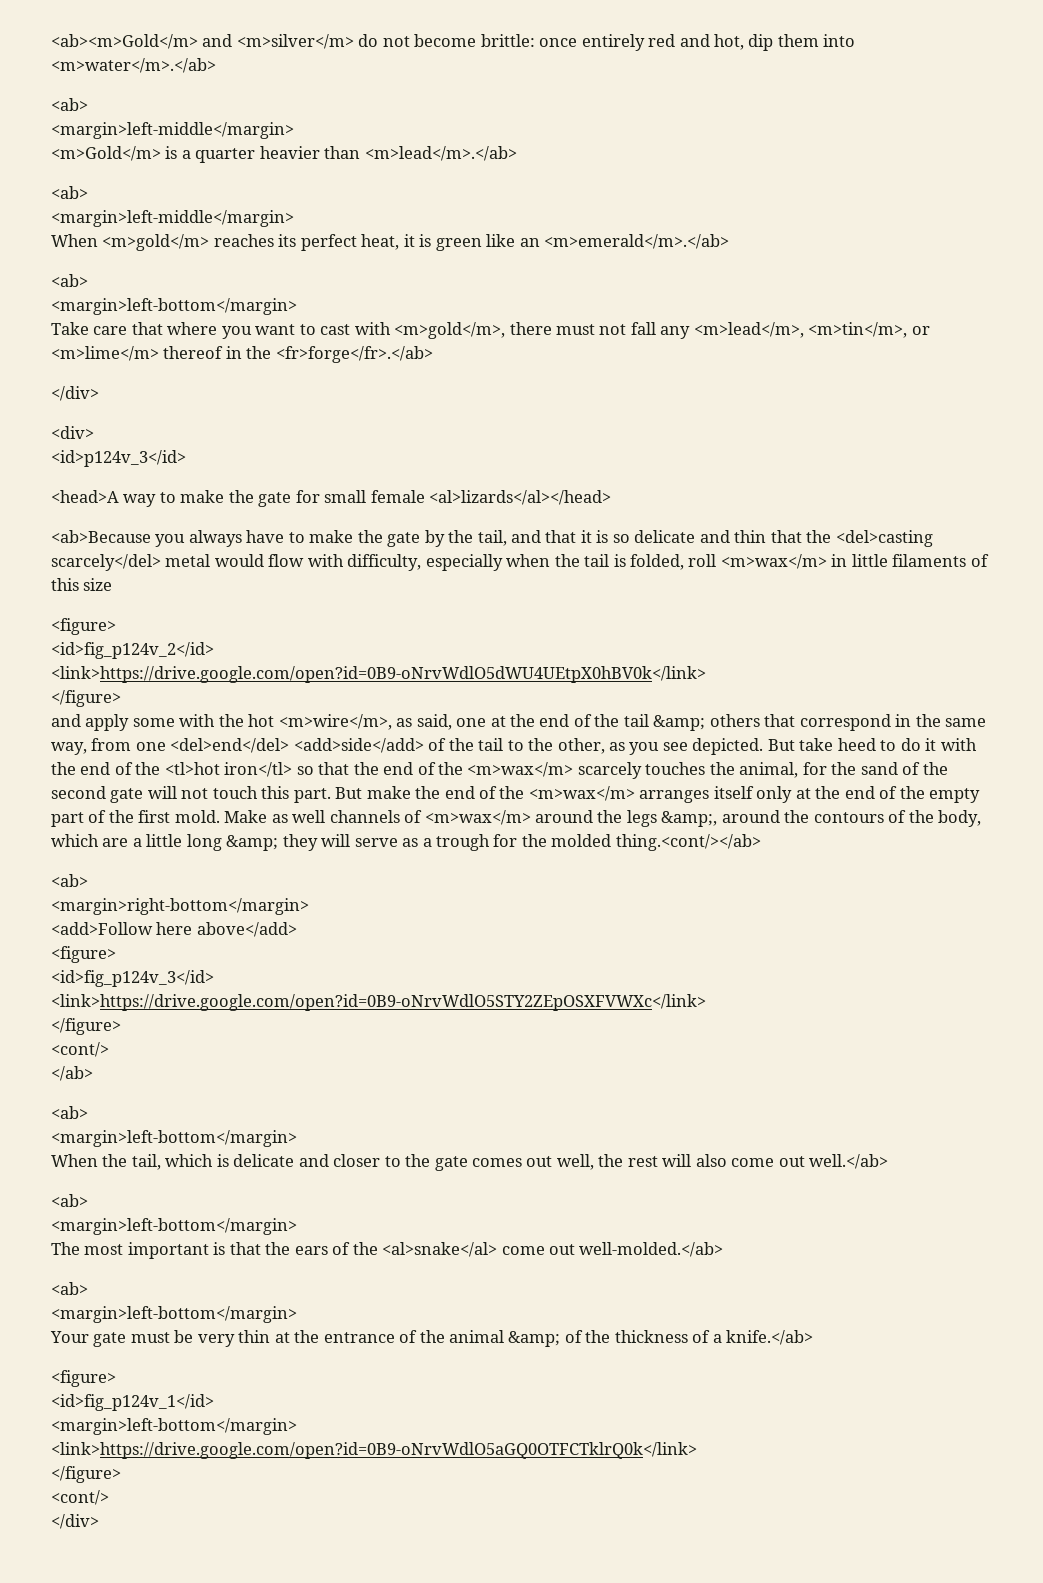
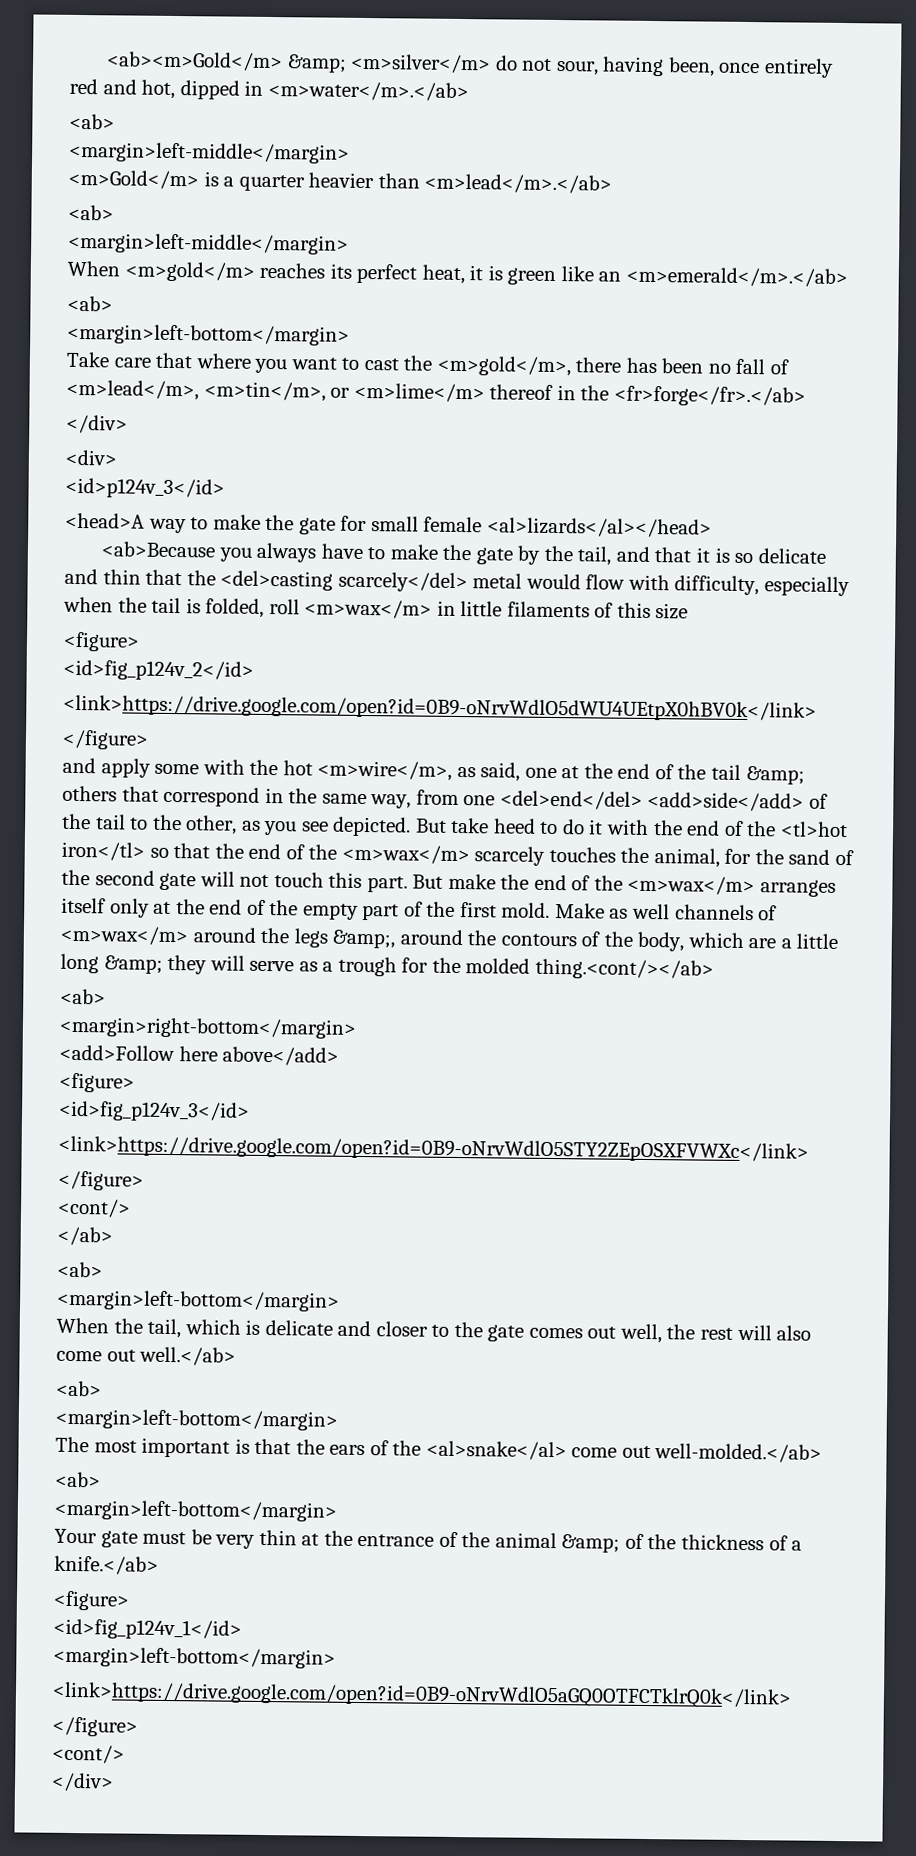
- <ab><m>Gold</m> and <m>silver</m> do not become brittle: once entirely red and hot, dip them into <m>water</m>.</ab>
+ <ab><m>Gold</m> &amp; <m>silver</m> do not sour, having been, once entirely red and hot, dipped in <m>water</m>.</ab>
- Take care that where you want to cast with <m>gold</m>, there must not fall any <m>lead</m>, <m>tin</m>, or <m>lime</m> thereof in the <fr>forge</fr>.</ab>
+ Take care that where you want to cast the <m>gold</m>, there has been no fall of <m>lead</m>, <m>tin</m>, or <m>lime</m> thereof in the <fr>forge</fr>.</ab>

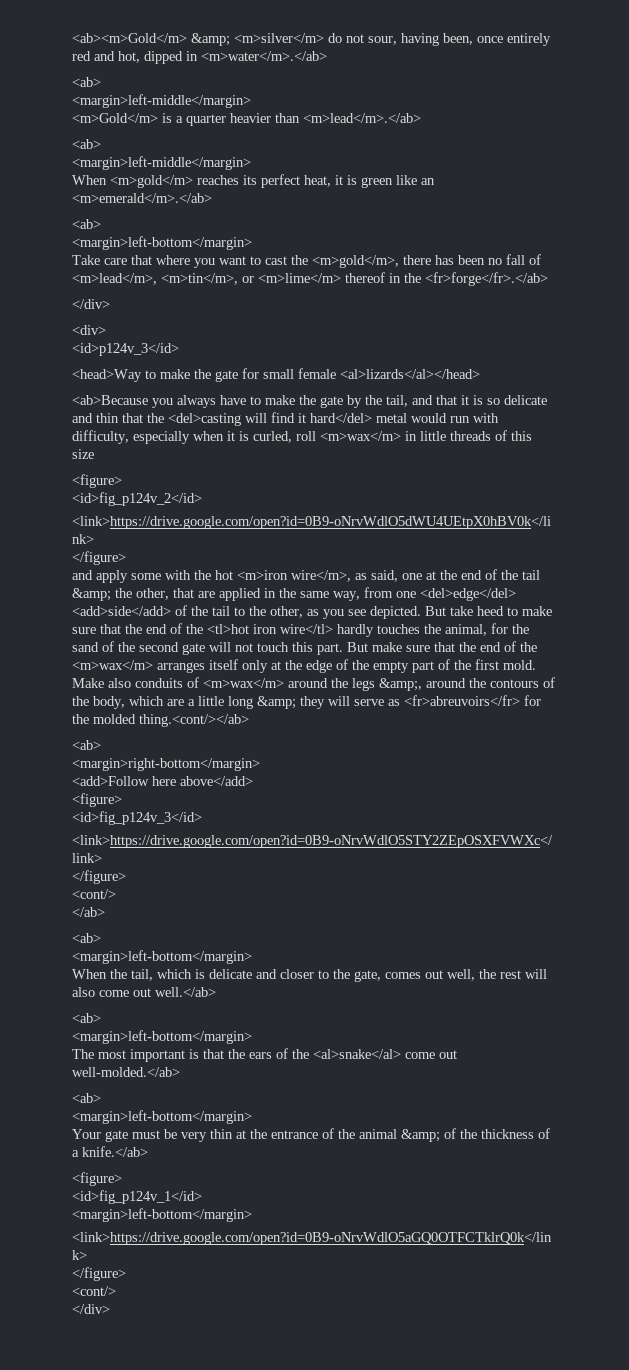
- <head>A way to make the gate for small female <al>lizards</al></head>
+ <head>Way to make the gate for small female <al>lizards</al></head>
- <ab>Because you always have to make the gate by the tail, and that it is so delicate and thin that the <del>casting scarcely</del> metal would flow with difficulty, especially when the tail is folded, roll <m>wax</m> in little filaments of this size
+ <ab>Because you always have to make the gate by the tail, and that it is so delicate and thin that the <del>casting will find it hard</del> metal would run with difficulty, especially when it is curled, roll <m>wax</m> in little threads of this size
- and apply some with the hot <m>wire</m>, as said, one at the end of the tail &amp; others that correspond in the same way, from one <del>end</del> <add>side</add> of the tail to the other, as you see depicted.
+ and apply some with the hot <m>iron wire</m>, as said, one at the end of the tail &amp; the other, that are applied in the same way, from one <del>edge</del> <add>side</add> of the tail to the other, as you see depicted.
- But take heed to do it with the end of the <tl>hot iron</tl> so that the end of the <m>wax</m> scarcely touches the animal, for the sand of the second gate will not touch this part.
+ But take heed to make sure that the end of the <tl>hot iron wire</tl> hardly touches the animal, for the sand of the second gate will not touch this part.
- But make the end of the <m>wax</m> arranges itself only at the end of the empty part of the first mold.
+ But make sure that the end of the <m>wax</m> arranges itself only at the edge of the empty part of the first mold.
- Make as well channels of <m>wax</m> around the legs &amp;, around the contours of the body, which are a little long &amp; they will serve as a trough for the molded thing.<cont/></ab>
+ Make also conduits of <m>wax</m> around the legs &amp;, around the contours of the body, which are a little long &amp; they will serve as <fr>abreuvoirs</fr> for the molded thing.<cont/></ab>
- When the tail, which is delicate and closer to the gate comes out well, the rest will also come out well.</ab>
+ When the tail, which is delicate and closer to the gate, comes out well, the rest will also come out well.</ab>

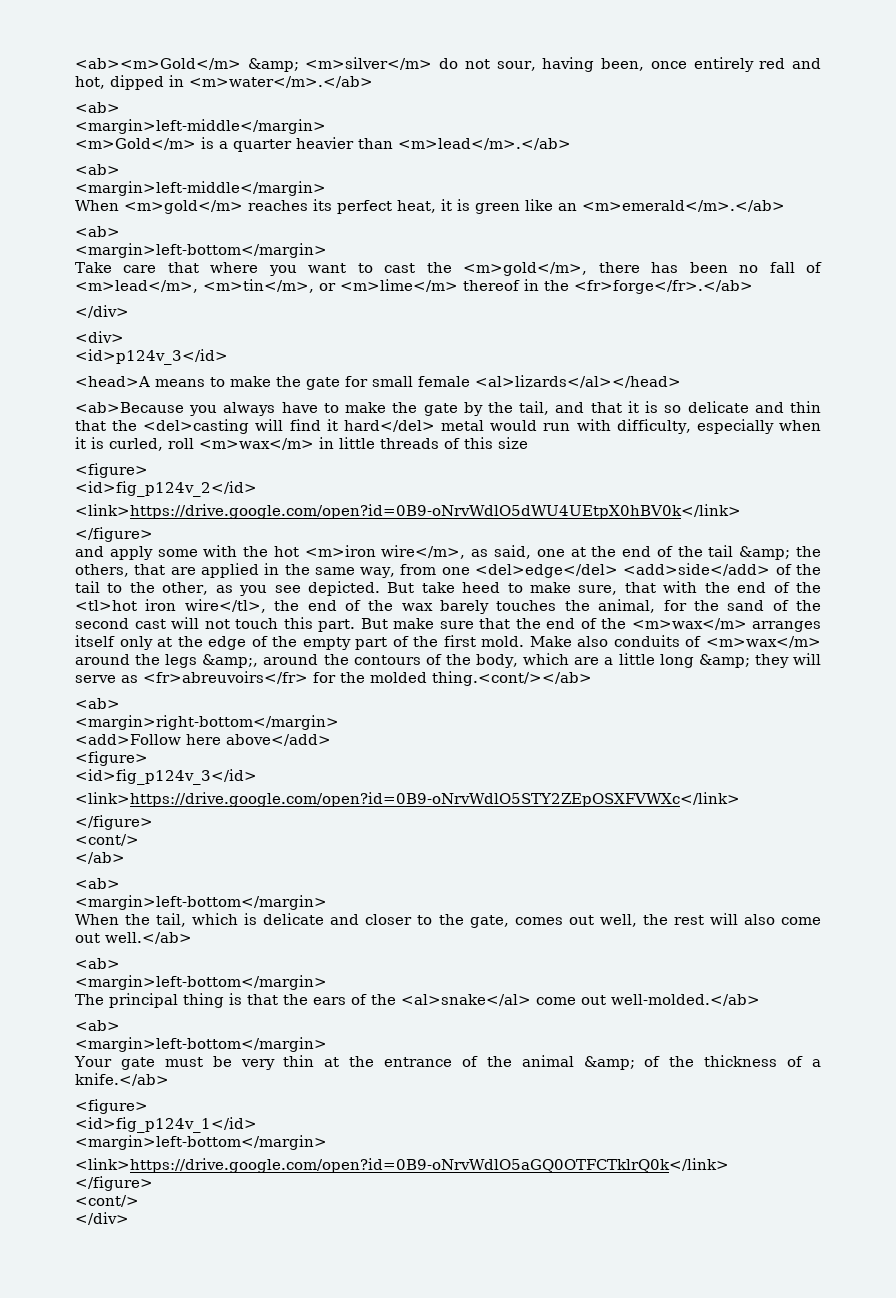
- <head>Way to make the gate for small female <al>lizards</al></head>
+ <head>A means to make the gate for small female <al>lizards</al></head>
- and apply some with the hot <m>iron wire</m>, as said, one at the end of the tail &amp; the other, that are applied in the same way, from one <del>edge</del> <add>side</add> of the tail to the other, as you see depicted.
+ and apply some with the hot <m>iron wire</m>, as said, one at the end of the tail &amp; the others, that are applied in the same way, from one <del>edge</del> <add>side</add> of the tail to the other, as you see depicted.
- But take heed to make sure that the end of the <tl>hot iron wire</tl> hardly touches the animal, for the sand of the second gate will not touch this part.
+ But take heed to make sure, that with the end of the <tl>hot iron wire</tl>, the end of the wax barely touches the animal, for the sand of the second cast will not touch this part.
- The most important is that the ears of the <al>snake</al> come out well-molded.</ab>
+ The principal thing is that the ears of the <al>snake</al> come out well-molded.</ab>

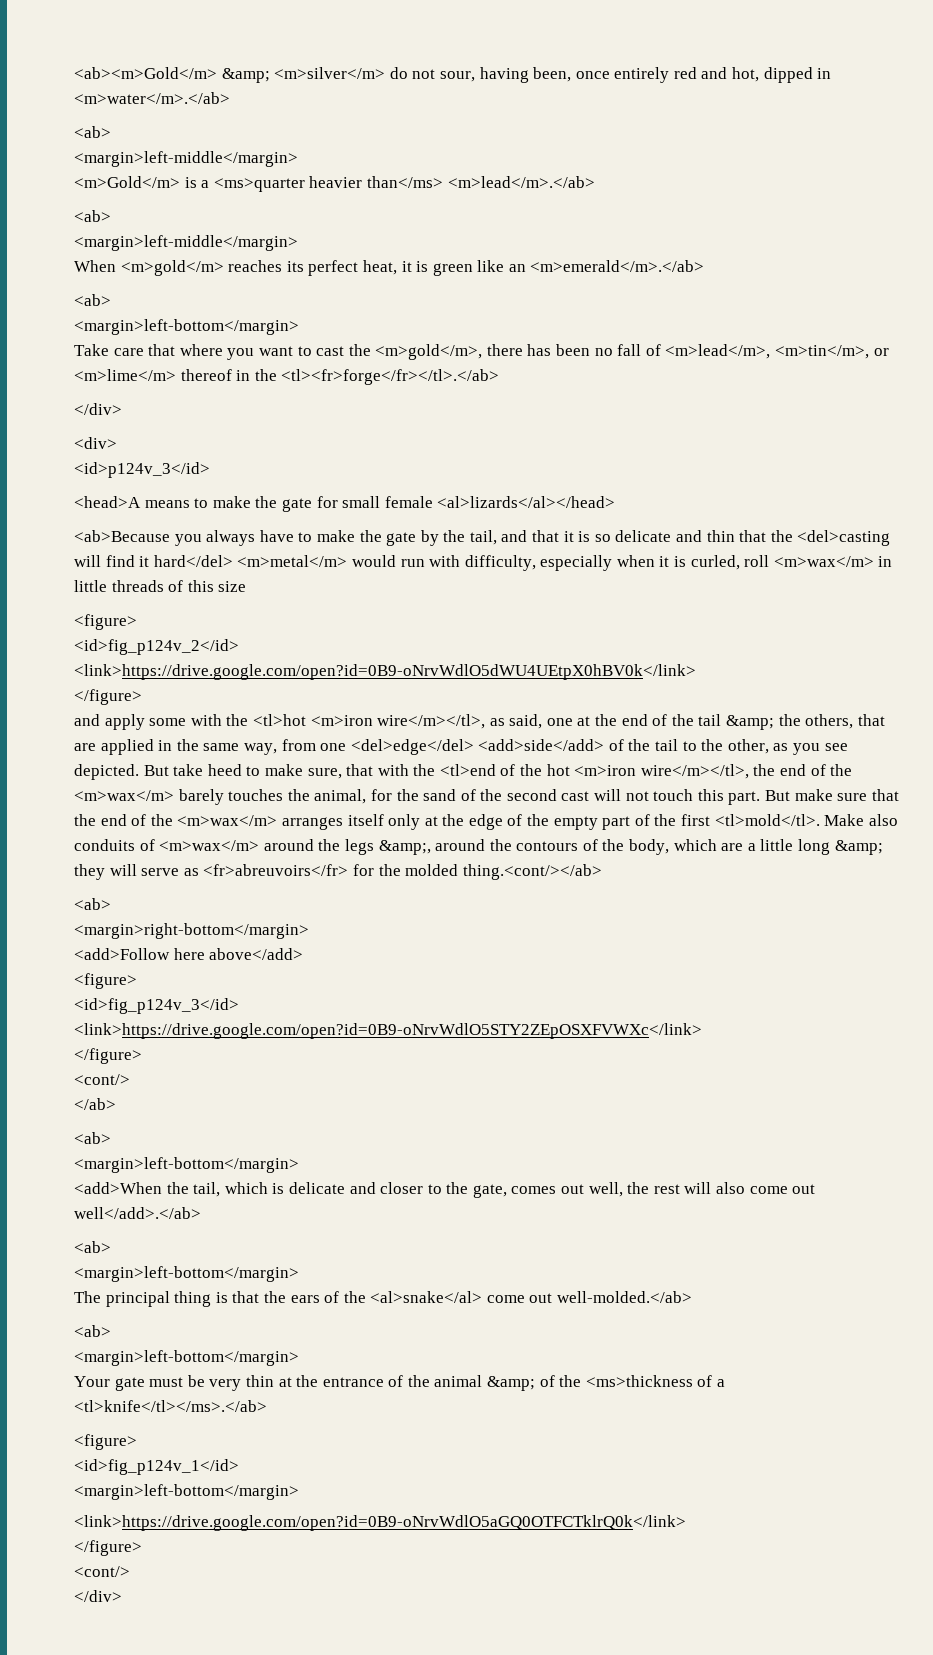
- <m>Gold</m> is a quarter heavier than <m>lead</m>.</ab>
+ <m>Gold</m> is a <ms>quarter heavier than</ms> <m>lead</m>.</ab>
- Take care that where you want to cast the <m>gold</m>, there has been no fall of <m>lead</m>, <m>tin</m>, or <m>lime</m> thereof in the <fr>forge</fr>.</ab>
+ Take care that where you want to cast the <m>gold</m>, there has been no fall of <m>lead</m>, <m>tin</m>, or <m>lime</m> thereof in the <tl><fr>forge</fr></tl>.</ab>
- <ab>Because you always have to make the gate by the tail, and that it is so delicate and thin that the <del>casting will find it hard</del> metal would run with difficulty, especially when it is curled, roll <m>wax</m> in little threads of this size
+ <ab>Because you always have to make the gate by the tail, and that it is so delicate and thin that the <del>casting will find it hard</del> <m>metal</m> would run with difficulty, especially when it is curled, roll <m>wax</m> in little threads of this size
- and apply some with the hot <m>iron wire</m>, as said, one at the end of the tail &amp; the others, that are applied in the same way, from one <del>edge</del> <add>side</add> of the tail to the other, as you see depicted.
+ and apply some with the <tl>hot <m>iron wire</m></tl>, as said, one at the end of the tail &amp; the others, that are applied in the same way, from one <del>edge</del> <add>side</add> of the tail to the other, as you see depicted.
- But take heed to make sure, that with the end of the <tl>hot iron wire</tl>, the end of the wax barely touches the animal, for the sand of the second cast will not touch this part.
+ But take heed to make sure, that with the <tl>end of the hot <m>iron wire</m></tl>, the end of the <m>wax</m> barely touches the animal, for the sand of the second cast will not touch this part.
- But make sure that the end of the <m>wax</m> arranges itself only at the edge of the empty part of the first mold.
+ But make sure that the end of the <m>wax</m> arranges itself only at the edge of the empty part of the first <tl>mold</tl>.
- When the tail, which is delicate and closer to the gate, comes out well, the rest will also come out well.</ab>
+ <add>When the tail, which is delicate and closer to the gate, comes out well, the rest will also come out well</add>.</ab>
- Your gate must be very thin at the entrance of the animal &amp; of the thickness of a knife.</ab>
+ Your gate must be very thin at the entrance of the animal &amp; of the <ms>thickness of a <tl>knife</tl></ms>.</ab>

